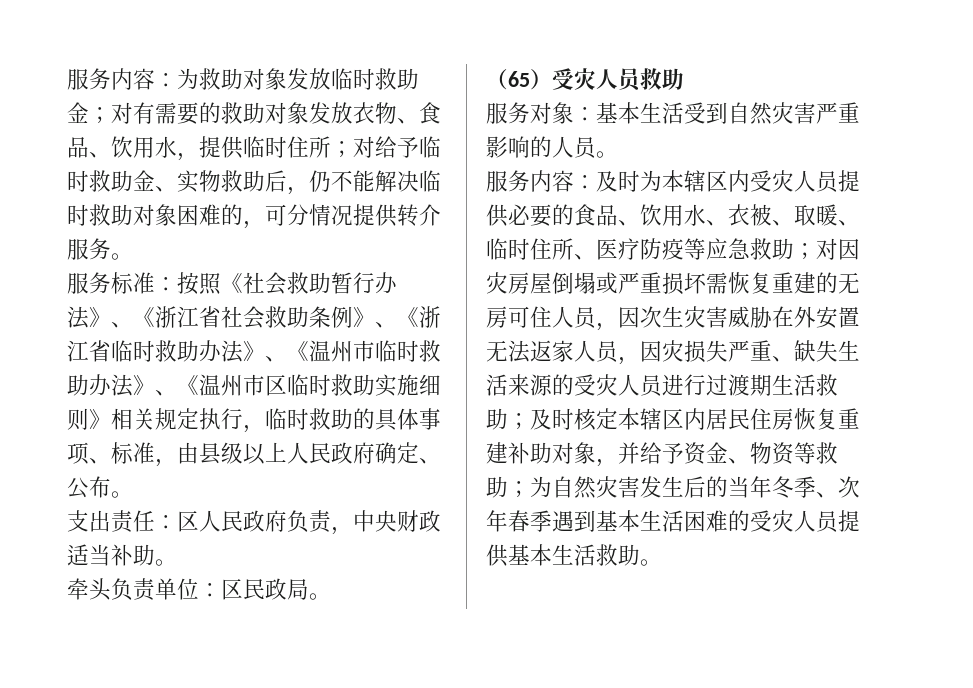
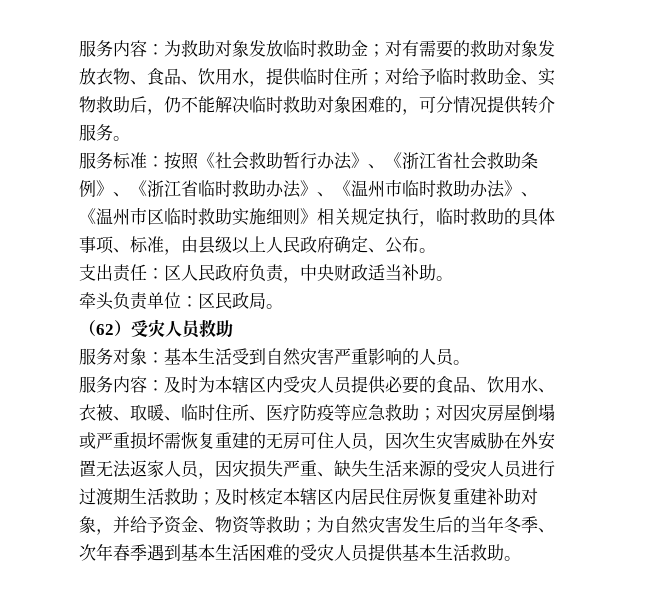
- （65）受灾人员救助
+ （62）受灾人员救助

